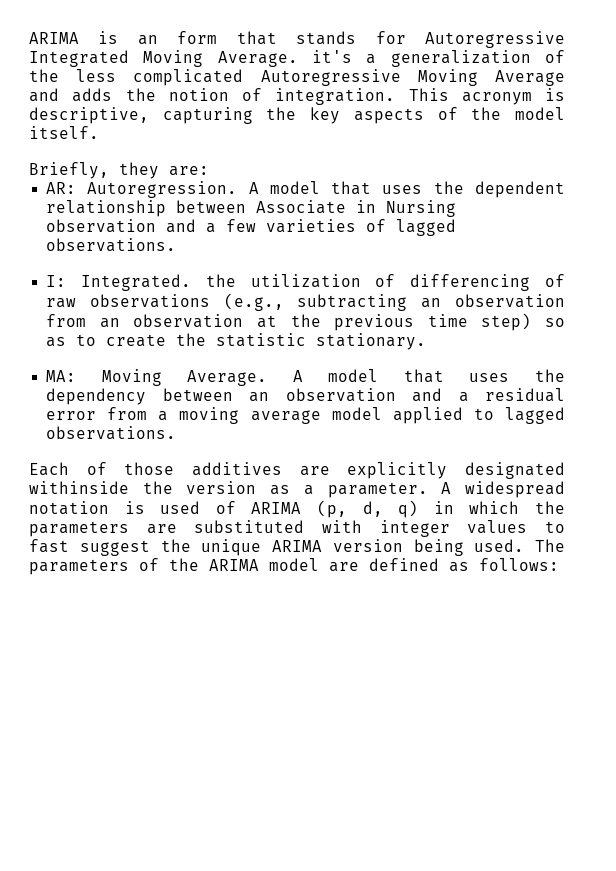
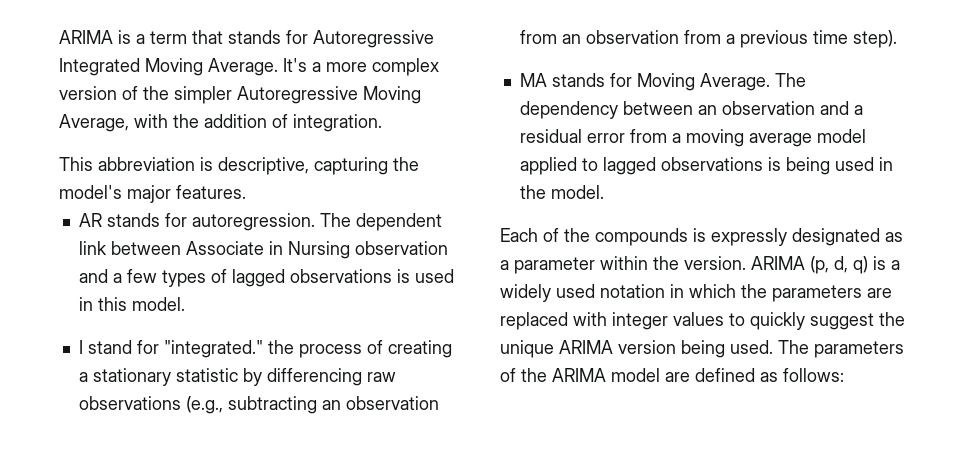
- ARIMA is an form that stands for Autoregressive Integrated Moving Average. it's a generalization of the less complicated Autoregressive Moving Average and adds the notion of integration. This acronym is descriptive, capturing the key aspects of the model itself.
- Briefly, they are:
- AR: Autoregression. A model that uses the dependent relationship between Associate in Nursing observation and a few varieties of lagged observations.
- I: Integrated. the utilization of differencing of raw observations (e.g., subtracting an observation from an observation at the previous time step) so as to create the statistic stationary.
- MA: Moving Average. A model that uses the dependency between an observation and a residual error from a moving average model applied to lagged observations.
- Each of those additives are explicitly designated withinside the version as a parameter. A widespread notation is used of ARIMA (p, d, q) in which the parameters are substituted with integer values to fast suggest the unique ARIMA version being used.
+ ARIMA is a term that stands for Autoregressive Integrated Moving Average. It's a more complex version of the simpler Autoregressive Moving Average, with the addition of integration.
+ This abbreviation is descriptive, capturing the model's major features.
+ AR stands for autoregression. The dependent link between Associate in Nursing observation and a few types of lagged observations is used in this model.
+ I stand for "integrated." the process of creating a stationary statistic by differencing raw observations (e.g., subtracting an observation from an observation from a previous time step).
+ MA stands for Moving Average. The dependency between an observation and a residual error from a moving average model applied to lagged observations is being used in the model.
+ Each of the compounds is expressly designated as a parameter within the version. ARIMA (p, d, q) is a widely used notation in which the parameters are replaced with integer values to quickly suggest the unique ARIMA version being used.

